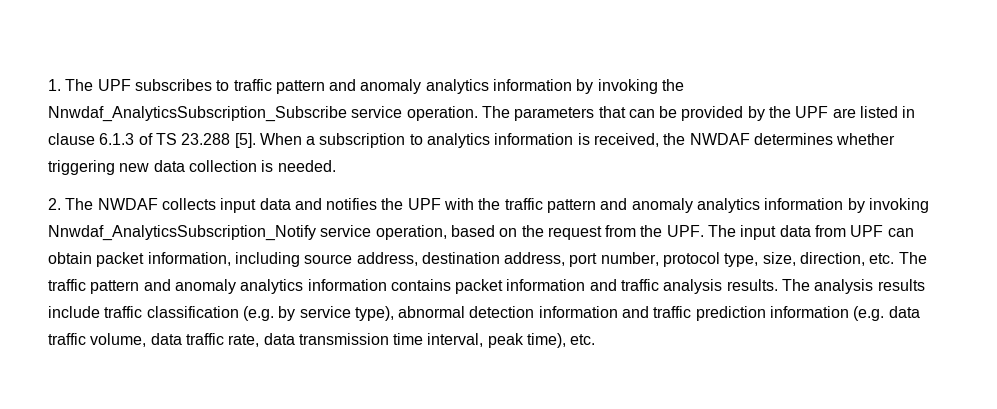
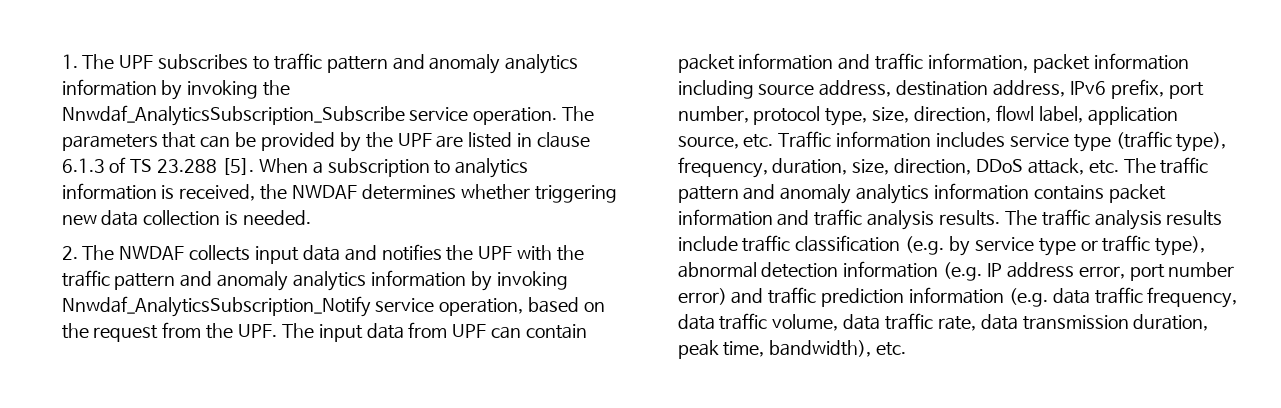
- 2. The NWDAF collects input data and notifies the UPF with the traffic pattern and anomaly analytics information by invoking Nnwdaf_AnalyticsSubscription_Notify service operation, based on the request from the UPF. The input data from UPF can obtain packet information, including source address, destination address, port number, protocol type, size, direction, etc. The traffic pattern and anomaly analytics information contains packet information and traffic analysis results.
+ 2. The NWDAF collects input data and notifies the UPF with the traffic pattern and anomaly analytics information by invoking Nnwdaf_AnalyticsSubscription_Notify service operation, based on the request from the UPF. The input data from UPF can contain packet information and traffic information, packet information including source address, destination address, IPv6 prefix, port number, protocol type, size, direction, flowl label, application source, etc. Traffic information includes service type (traffic type), frequency, duration, size, direction, DDoS attack, etc. The traffic pattern and anomaly analytics information contains packet information and traffic analysis results.
- The analysis results include traffic classification (e.g. by service type), abnormal detection information and traffic prediction information (e.g. data traffic volume, data traffic rate, data transmission time interval, peak time), etc.
+ The traffic analysis results include traffic classification (e.g. by service type or traffic type), abnormal detection information (e.g. IP address error, port number error) and traffic prediction information (e.g. data traffic frequency, data traffic volume, data traffic rate, data transmission duration, peak time, bandwidth), etc.

